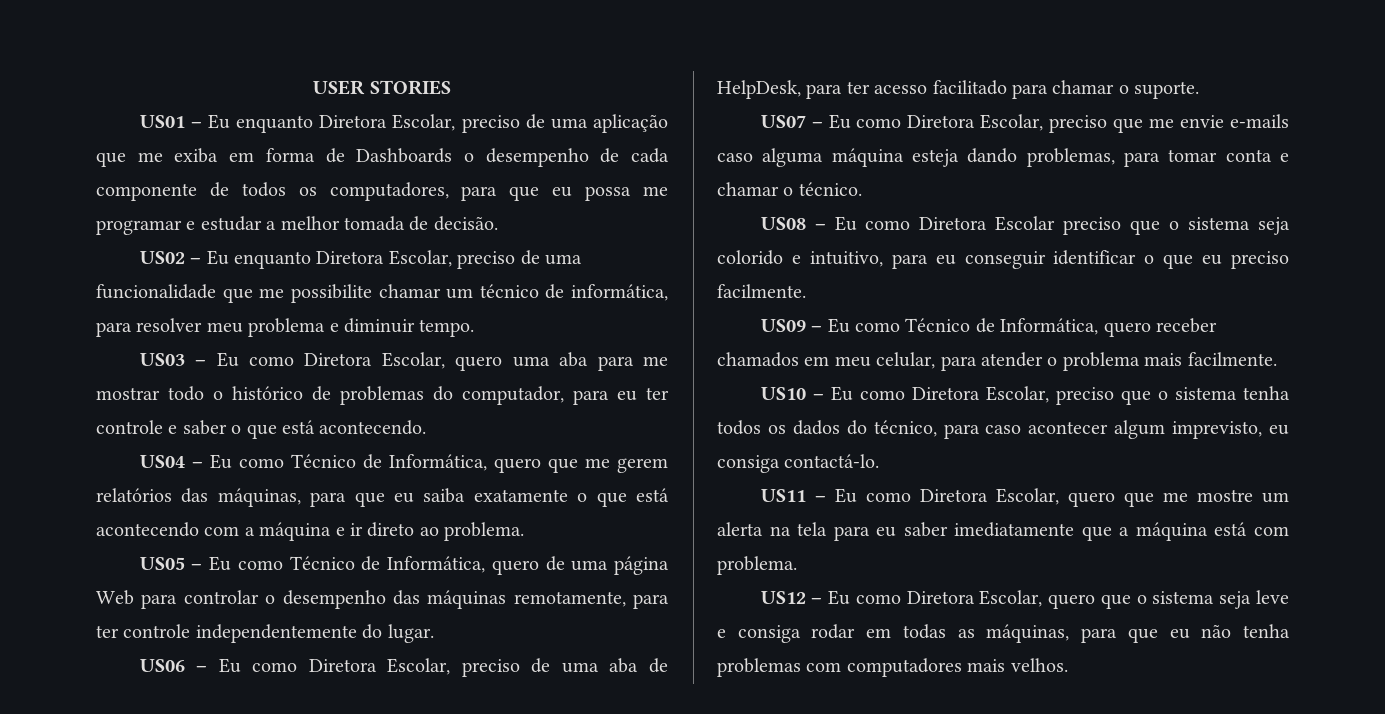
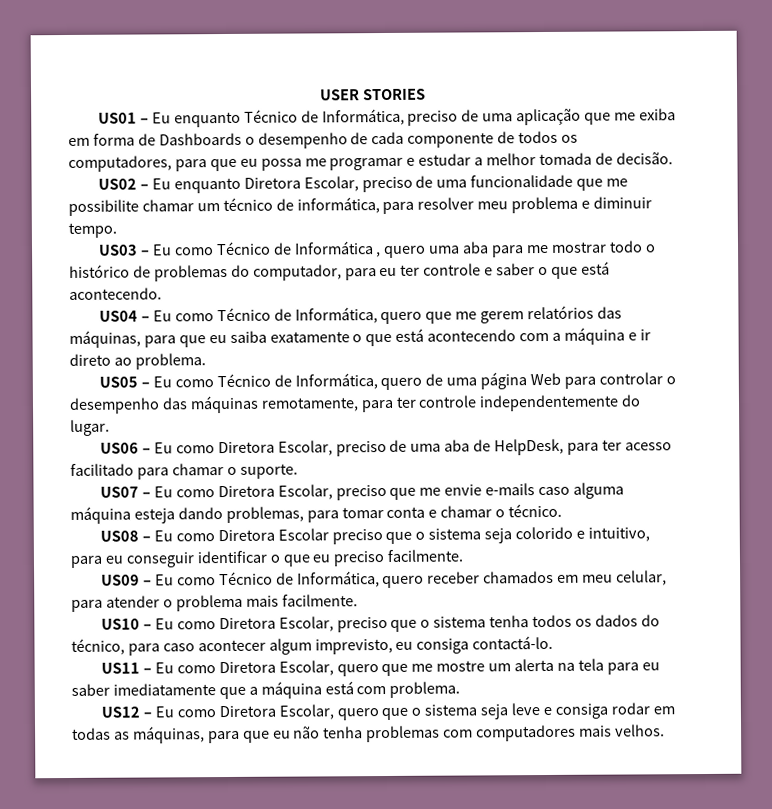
- US01 – Eu enquanto Diretora Escolar, preciso de uma aplicação que me exiba em forma de Dashboards o desempenho de cada componente de todos os computadores, para que eu possa me programar e estudar a melhor tomada de decisão.
+ US01 – Eu enquanto Técnico de Informática, preciso de uma aplicação que me exiba em forma de Dashboards o desempenho de cada componente de todos os computadores, para que eu possa me programar e estudar a melhor tomada de decisão.
- US03 – Eu como Diretora Escolar, quero uma aba para me mostrar todo o histórico de problemas do computador, para eu ter controle e saber o que está acontecendo.
+ US03 – Eu como Técnico de Informática , quero uma aba para me mostrar todo o histórico de problemas do computador, para eu ter controle e saber o que está acontecendo.

